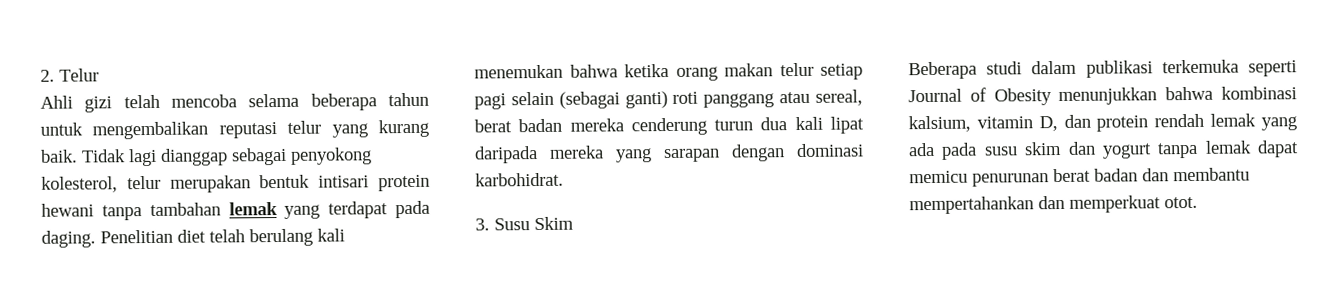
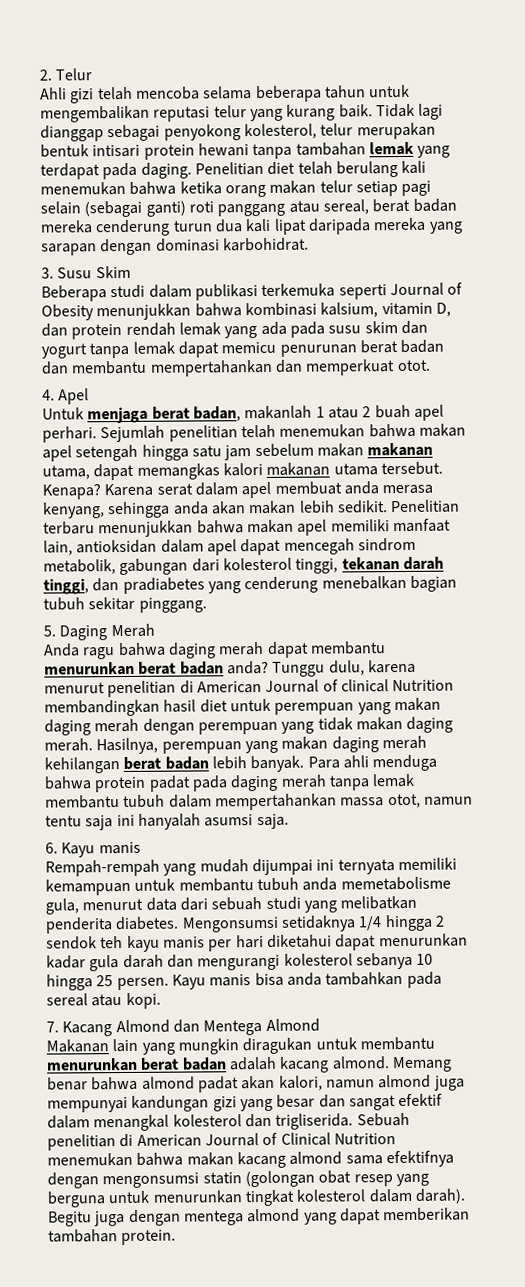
+ 4. Apel
+ Untuk menjaga berat badan, makanlah 1 atau 2 buah apel perhari. Sejumlah penelitian telah menemukan bahwa makan apel setengah hingga satu jam sebelum makan makanan utama, dapat memangkas kalori makanan utama tersebut. Kenapa? Karena serat dalam apel membuat anda merasa kenyang, sehingga anda akan makan lebih sedikit. Penelitian terbaru menunjukkan bahwa makan apel memiliki manfaat lain, antioksidan dalam apel dapat mencegah sindrom metabolik, gabungan dari kolesterol tinggi, tekanan darah tinggi, dan pradiabetes yang cenderung menebalkan bagian tubuh sekitar pinggang.
+ 5. Daging Merah
+ Anda ragu bahwa daging merah dapat membantu menurunkan berat badan anda? Tunggu dulu, karena menurut penelitian di American Journal of clinical Nutrition membandingkan hasil diet untuk perempuan yang makan daging merah dengan perempuan yang tidak makan daging merah. Hasilnya, perempuan yang makan daging merah kehilangan berat badan lebih banyak. Para ahli menduga bahwa protein padat pada daging merah tanpa lemak membantu tubuh dalam mempertahankan massa otot, namun tentu saja ini hanyalah asumsi saja.
+ 6. Kayu manis
+ Rempah-rempah yang mudah dijumpai ini ternyata memiliki kemampuan untuk membantu tubuh anda memetabolisme gula, menurut data dari sebuah studi yang melibatkan penderita diabetes. Mengonsumsi setidaknya 1/4 hingga 2 sendok teh kayu manis per hari diketahui dapat menurunkan kadar gula darah dan mengurangi kolesterol sebanya 10 hingga 25 persen. Kayu manis bisa anda tambahkan pada sereal atau kopi.
+ 7. Kacang Almond dan Mentega Almond
+ Makanan lain yang mungkin diragukan untuk membantu menurunkan berat badan adalah kacang almond. Memang benar bahwa almond padat akan kalori, namun almond juga mempunyai kandungan gizi yang besar dan sangat efektif dalam menangkal kolesterol dan trigliserida. Sebuah penelitian di American Journal of Clinical Nutrition menemukan bahwa makan kacang almond sama efektifnya dengan mengonsumsi statin (golongan obat resep yang berguna untuk menurunkan tingkat kolesterol dalam darah). Begitu juga dengan mentega almond yang dapat memberikan tambahan protein.

